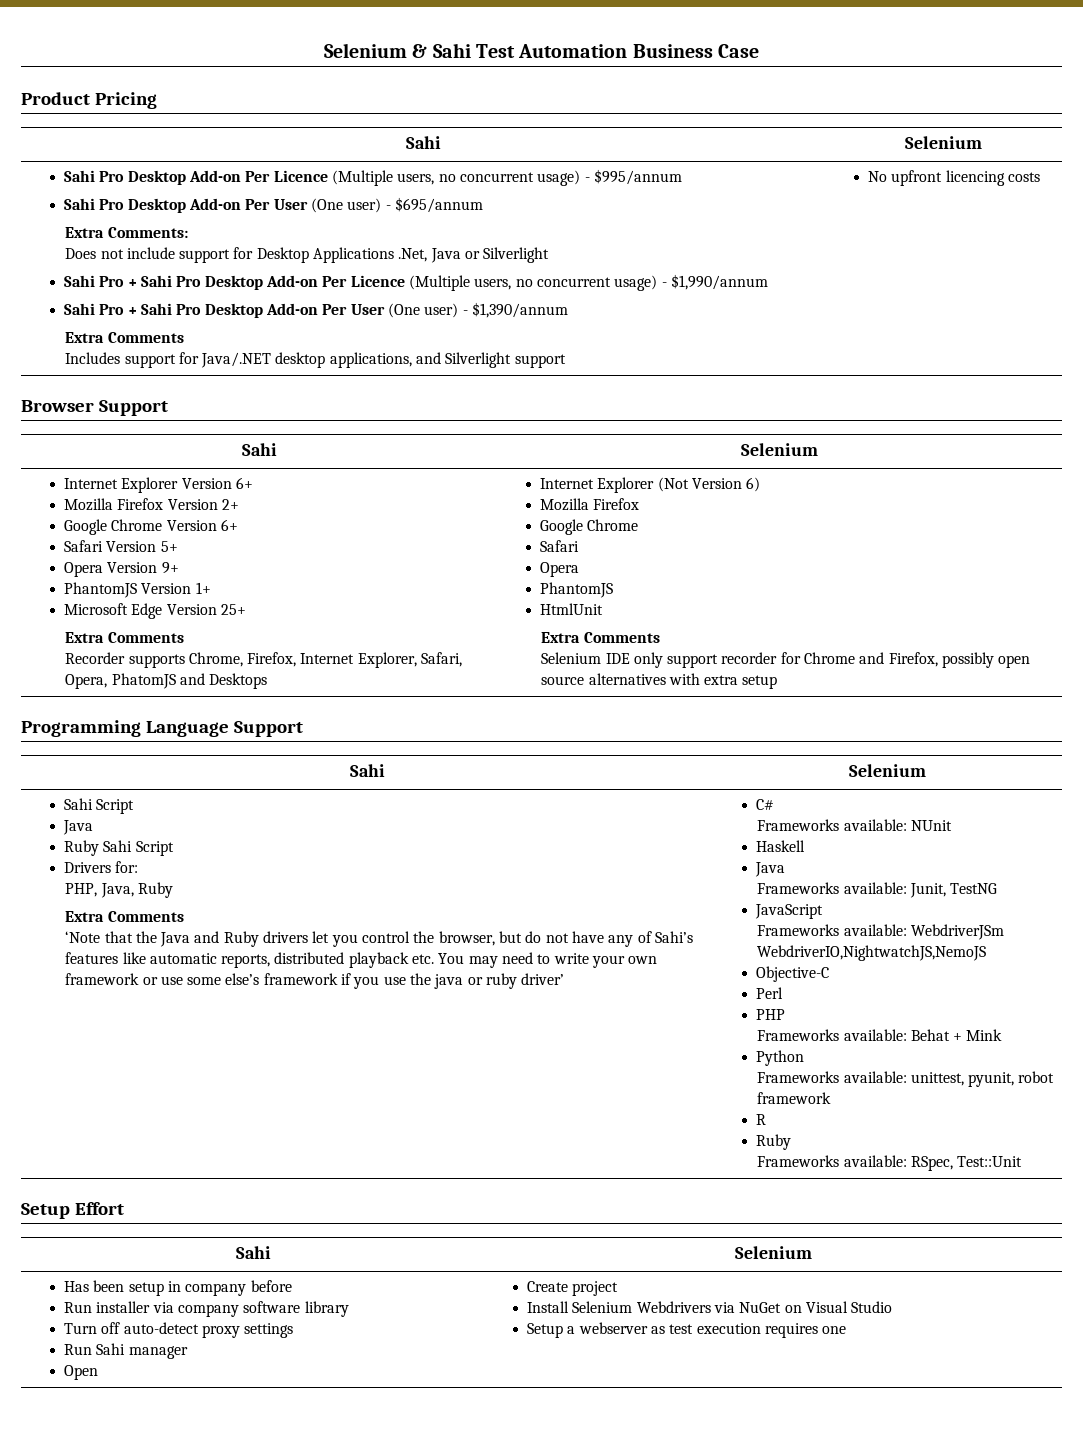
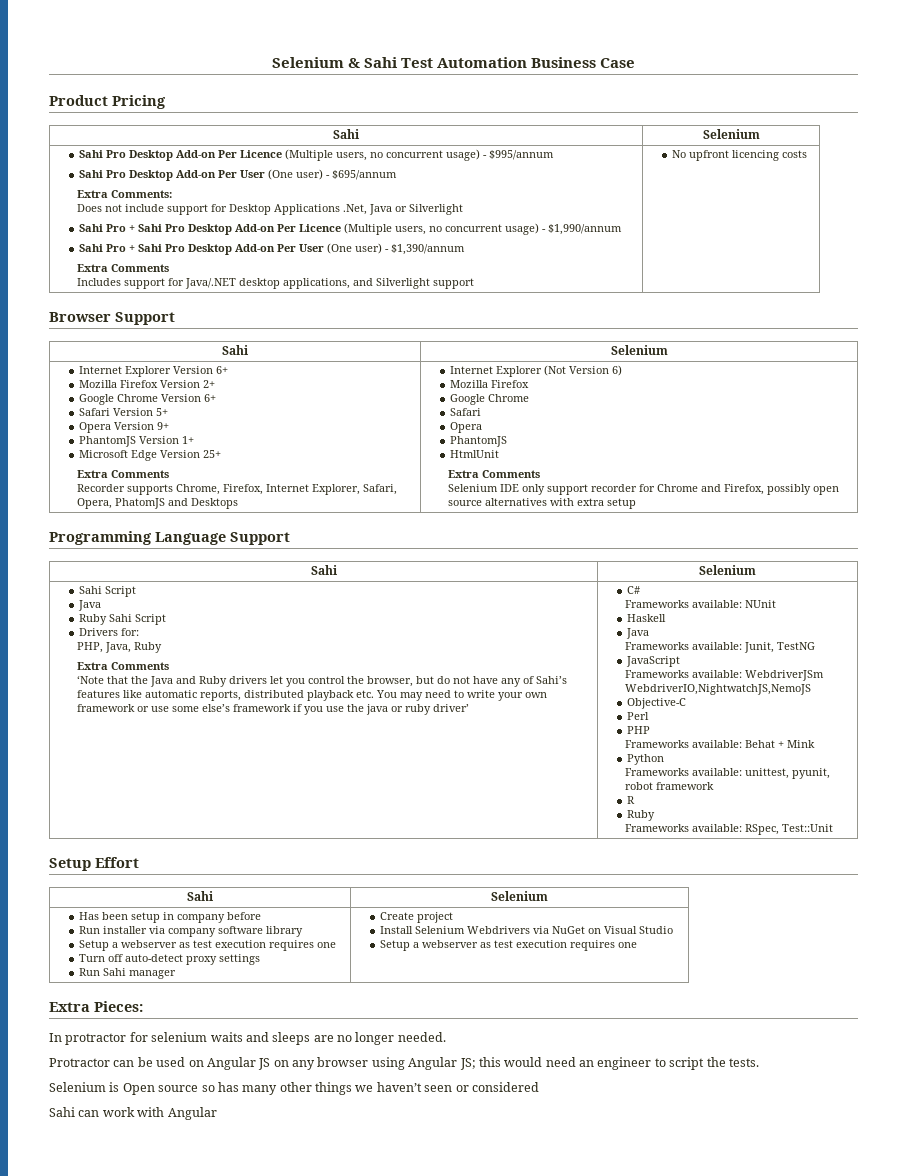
  Run installer via company software library
+ Setup a webserver as test execution requires one
- Open
+ Extra Pieces:
+ In protractor for selenium waits and sleeps are no longer needed.
+ Protractor can be used on Angular JS on any browser using Angular JS; this would need an engineer to script the tests.
+ Selenium is Open source so has many other things we haven’t seen or considered
+ Sahi can work with Angular

